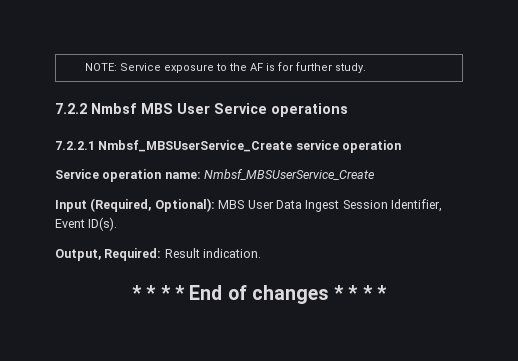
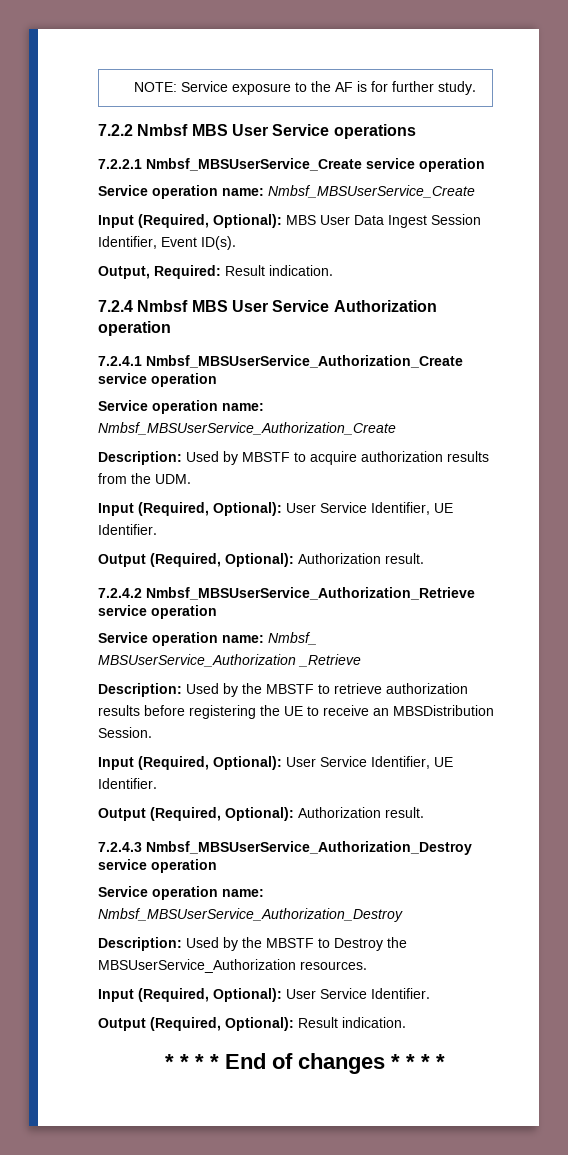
+ 7.2.4 Nmbsf MBS User Service Authorization operation
+ 7.2.4.1 Nmbsf_MBSUserService_Authorization_Create service operation
+ Service operation name: Nmbsf_MBSUserService_Authorization_Create
+ Description: Used by MBSTF to acquire authorization results from the UDM.
+ Input (Required, Optional): User Service Identifier, UE Identifier.
+ Output (Required, Optional): Authorization result.
+ 7.2.4.2 Nmbsf_MBSUserService_Authorization_Retrieve service operation
+ Service operation name: Nmbsf_ MBSUserService_Authorization _Retrieve
+ Description: Used by the MBSTF to retrieve authorization results before registering the UE to receive an MBSDistribution Session.
+ Input (Required, Optional): User Service Identifier, UE Identifier.
+ Output (Required, Optional): Authorization result.
+ 7.2.4.3 Nmbsf_MBSUserService_Authorization_Destroy service operation
+ Service operation name: Nmbsf_MBSUserService_Authorization_Destroy
+ Description: Used by the MBSTF to Destroy the MBSUserService_Authorization resources.
+ Input (Required, Optional): User Service Identifier.
+ Output (Required, Optional): Result indication.

